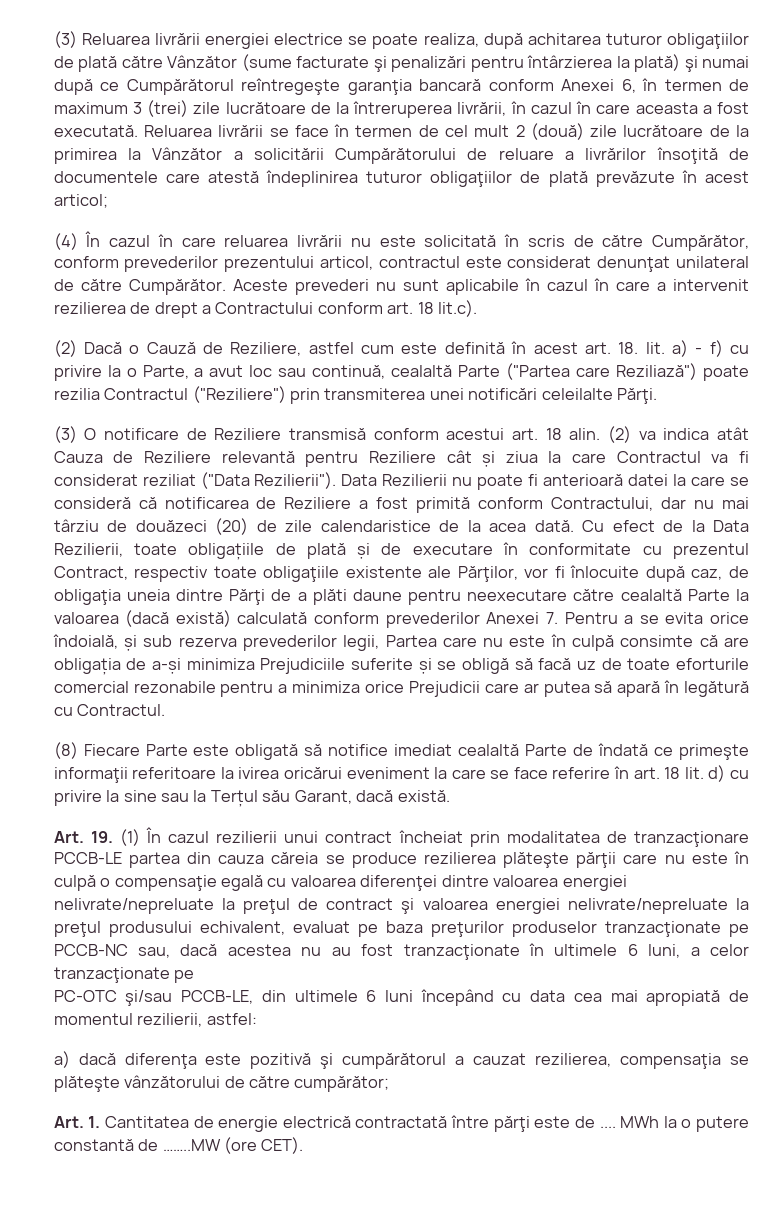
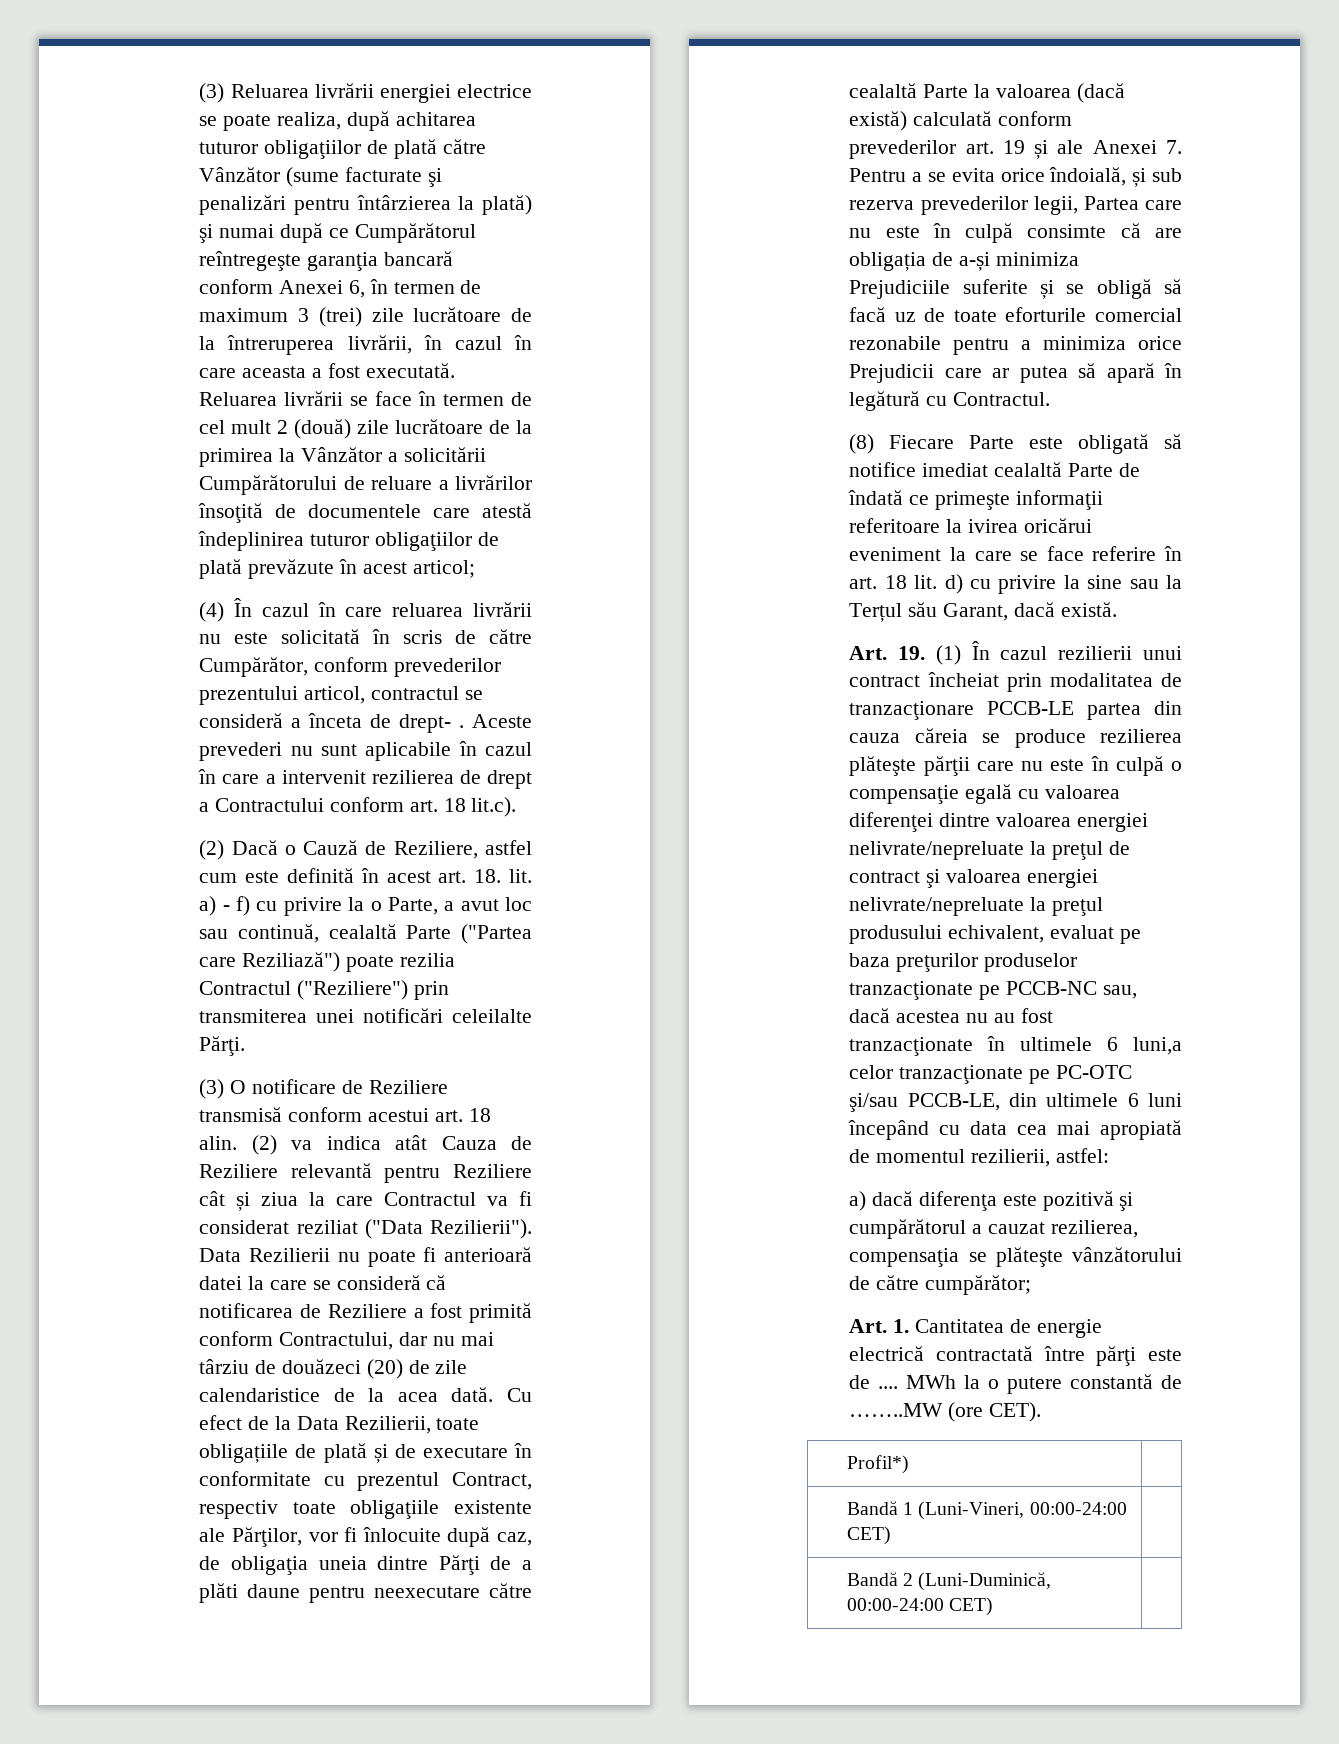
- (4) În cazul în care reluarea livrării nu este solicitată în scris de către Cumpărător, conform prevederilor prezentului articol, contractul este considerat denunţat unilateral de către Cumpărător.
+ (4) În cazul în care reluarea livrării nu este solicitată în scris de către Cumpărător, conform prevederilor prezentului articol, contractul se consideră a înceta de drept- .
- Cu efect de la Data Rezilierii, toate obligațiile de plată și de executare în conformitate cu prezentul Contract, respectiv toate obligaţiile existente ale Părţilor, vor fi înlocuite după caz, de obligaţia uneia dintre Părţi de a plăti daune pentru neexecutare către cealaltă Parte la valoarea (dacă există) calculată conform prevederilor Anexei 7. Pentru a se evita orice îndoială, și sub rezerva prevederilor legii, Partea care nu este în culpă consimte că are obligația de a-și minimiza Prejudiciile suferite și se obligă să facă uz de toate eforturile comercial rezonabile pentru a minimiza orice Prejudicii care ar putea să apară în legătură cu Contractul.
+ Cu efect de la Data Rezilierii, toate obligațiile de plată și de executare în conformitate cu prezentul Contract, respectiv toate obligaţiile existente ale Părţilor, vor fi înlocuite după caz, de obligaţia uneia dintre Părţi de a plăti daune pentru neexecutare către cealaltă Parte la valoarea (dacă există) calculată conform prevederilor art. 19 și ale Anexei 7. Pentru a se evita orice îndoială, și sub rezerva prevederilor legii, Partea care nu este în culpă consimte că are obligația de a-și minimiza Prejudiciile suferite și se obligă să facă uz de toate eforturile comercial rezonabile pentru a minimiza orice Prejudicii care ar putea să apară în legătură cu Contractul.
- Art. 19. (1) În cazul rezilierii unui contract încheiat prin modalitatea de tranzacţionare PCCB-LE partea din cauza căreia se produce rezilierea plăteşte părţii care nu este în culpă o compensaţie egală cu valoarea diferenţei dintre valoarea energiei nelivrate/nepreluate la preţul de contract şi valoarea energiei nelivrate/nepreluate la preţul produsului echivalent, evaluat pe baza preţurilor produselor tranzacţionate pe PCCB-NC sau, dacă acestea nu au fost tranzacţionate în ultimele 6 luni, a celor tranzacţionate pe
- PC-OTC şi/sau PCCB-LE, din ultimele 6 luni începând cu data cea mai apropiată de momentul rezilierii, astfel:
+ Art. 19. (1) În cazul rezilierii unui contract încheiat prin modalitatea de tranzacţionare PCCB-LE partea din cauza căreia se produce rezilierea plăteşte părţii care nu este în culpă o compensaţie egală cu valoarea diferenţei dintre valoarea energiei nelivrate/nepreluate la preţul de contract şi valoarea energiei nelivrate/nepreluate la preţul produsului echivalent, evaluat pe baza preţurilor produselor tranzacţionate pe PCCB-NC sau, dacă acestea nu au fost tranzacţionate în ultimele 6 luni,a celor tranzacţionate pe PC-OTC şi/sau PCCB-LE, din ultimele 6 luni începând cu data cea mai apropiată de momentul rezilierii, astfel:
+ Profil*) |
+ Bandă 1 (Luni-Vineri, 00:00-24:00 CET) |
+ Bandă 2 (Luni-Duminică, 00:00-24:00 CET) |

